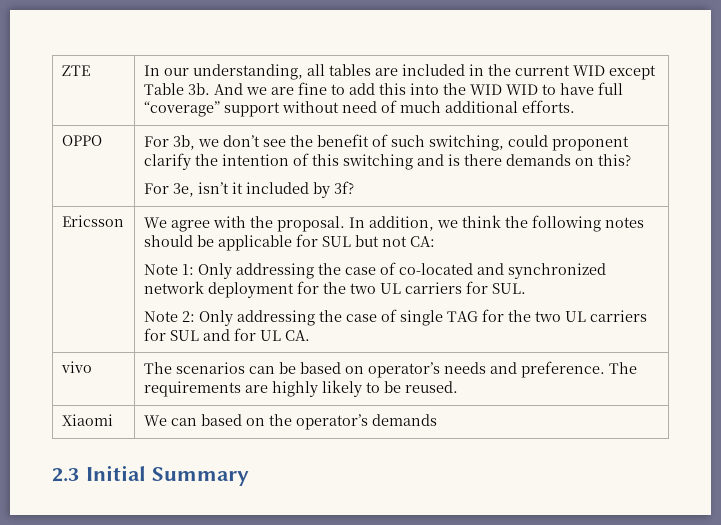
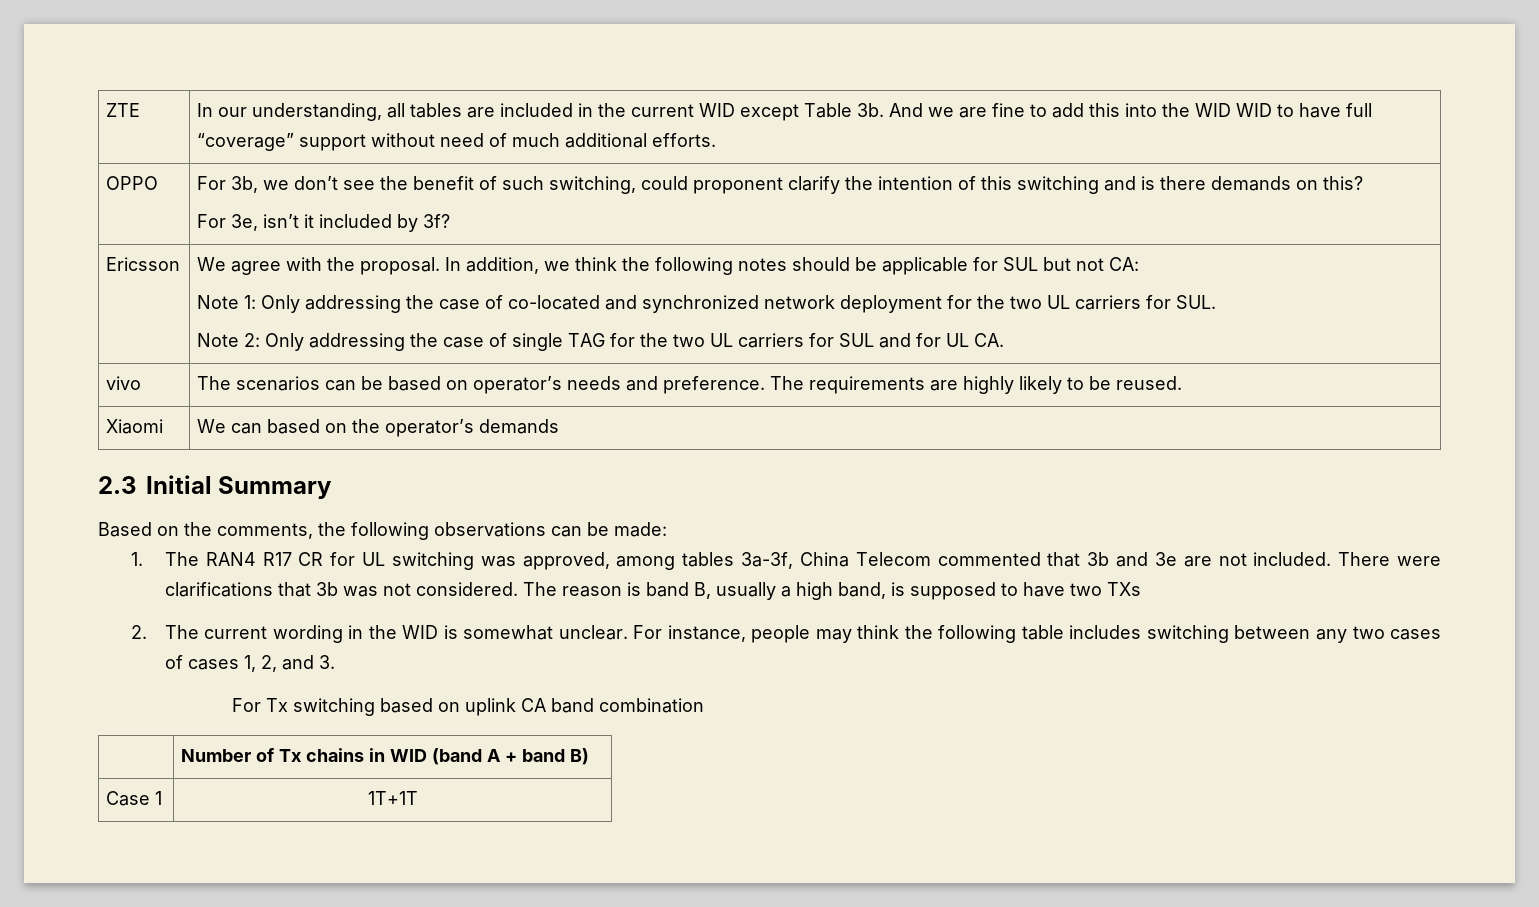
+ Based on the comments, the following observations can be made:
+ 1. The RAN4 R17 CR for UL switching was approved, among tables 3a-3f, China Telecom commented that 3b and 3e are not included. There were clarifications that 3b was not considered. The reason is band B, usually a high band, is supposed to have two TXs
+ 2. The current wording in the WID is somewhat unclear. For instance, people may think the following table includes switching between any two cases of cases 1, 2, and 3.
+ For Tx switching based on uplink CA band combination
+ | Number of Tx chains in WID (band A + band B)
+ Case 1 | 1T+1T

